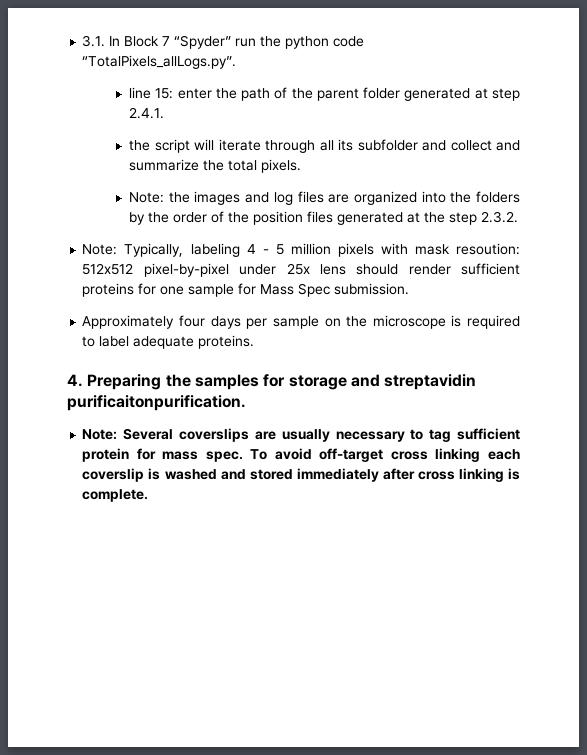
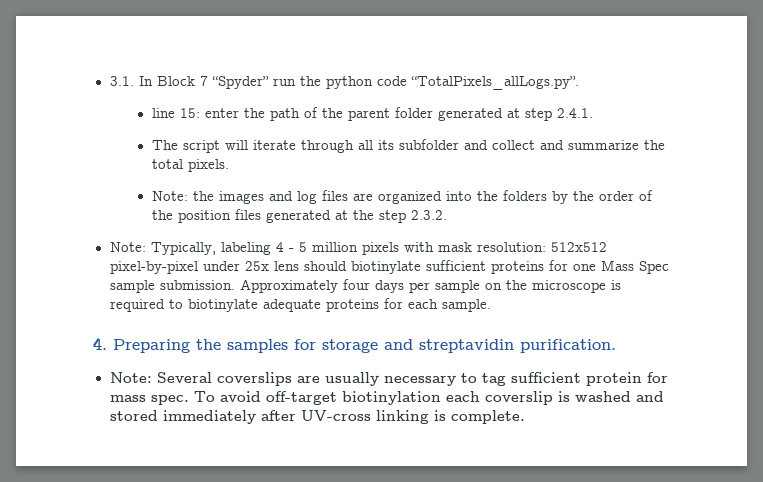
- the script will iterate through all its subfolder and collect and summarize the total pixels.
+ The script will iterate through all its subfolder and collect and summarize the total pixels.
- Note: Typically, labeling 4 - 5 million pixels with mask resoution: 512x512 pixel-by-pixel under 25x lens should render sufficient proteins for one sample for Mass Spec submission.
- Approximately four days per sample on the microscope is required to label adequate proteins.
+ Note: Typically, labeling 4 - 5 million pixels with mask resolution: 512x512 pixel-by-pixel under 25x lens should biotinylate sufficient proteins for one Mass Spec sample submission. Approximately four days per sample on the microscope is required to biotinylate adequate proteins for each sample.
- 4. Preparing the samples for storage and streptavidin purificaitonpurification.
+ 4. Preparing the samples for storage and streptavidin purification.
- To avoid off-target cross linking each coverslip is washed and stored immediately after cross linking is complete.
+ To avoid off-target biotinylation each coverslip is washed and stored immediately after UV-cross linking is complete.

